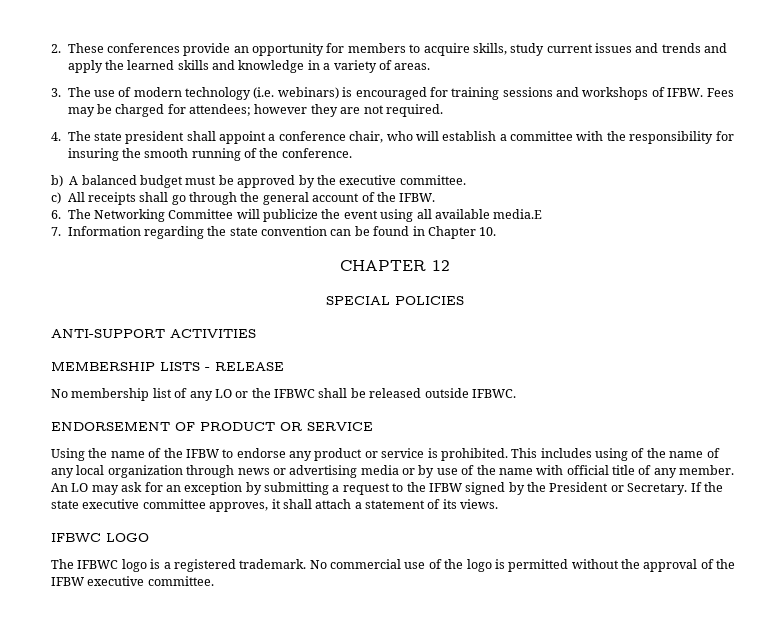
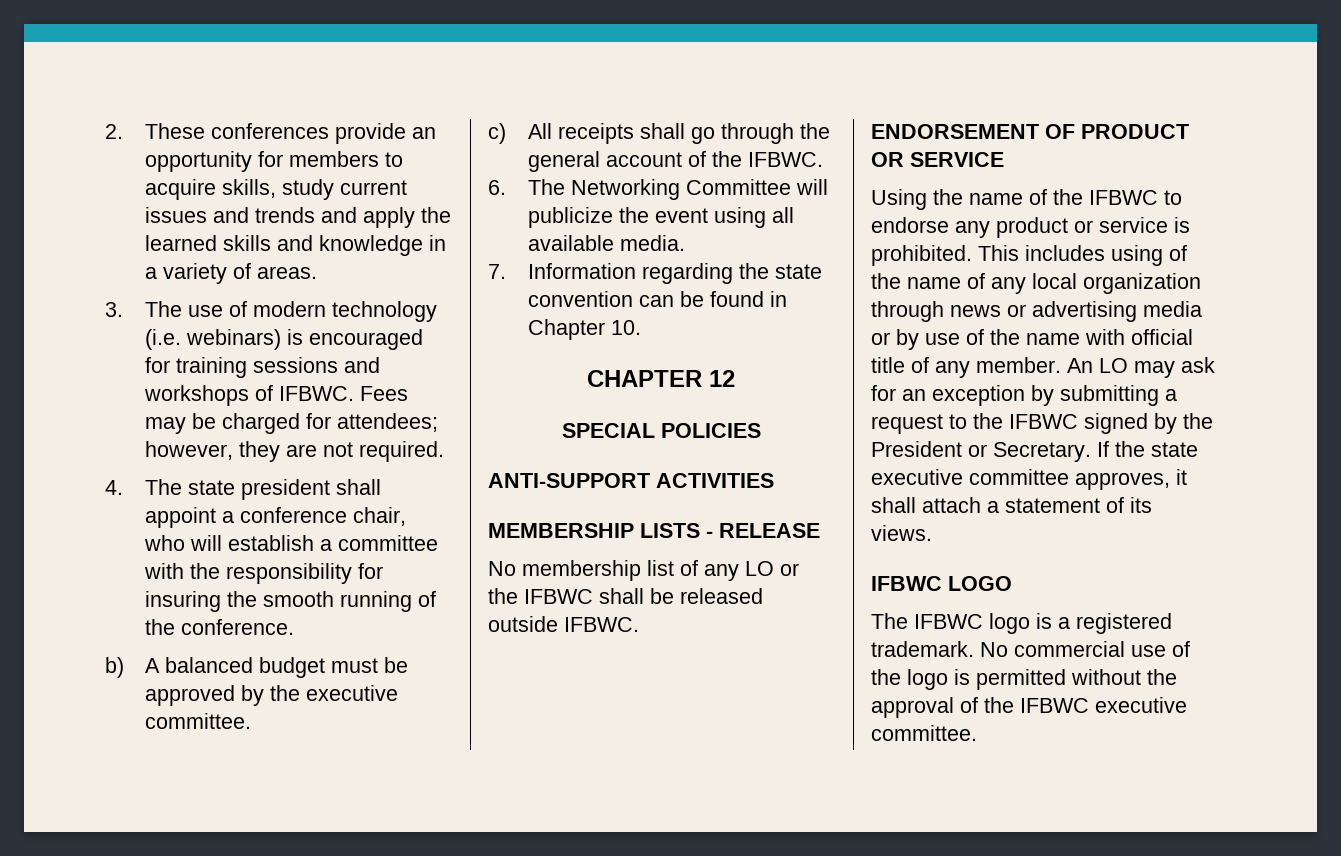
- 3. The use of modern technology (i.e. webinars) is encouraged for training sessions and workshops of IFBW.
+ 3. The use of modern technology (i.e. webinars) is encouraged for training sessions and workshops of IFBWC.
- Fees may be charged for attendees; however they are not required.
+ Fees may be charged for attendees; however, they are not required.
- c) All receipts shall go through the general account of the IFBW.
+ c) All receipts shall go through the general account of the IFBWC.
- 6. The Networking Committee will publicize the event using all available media.E
+ 6. The Networking Committee will publicize the event using all available media.
- Using the name of the IFBW to endorse any product or service is prohibited.
+ Using the name of the IFBWC to endorse any product or service is prohibited.
- An LO may ask for an exception by submitting a request to the IFBW signed by the President or Secretary.
+ An LO may ask for an exception by submitting a request to the IFBWC signed by the President or Secretary.
- No commercial use of the logo is permitted without the approval of the IFBW executive committee.
+ No commercial use of the logo is permitted without the approval of the IFBWC executive committee.

